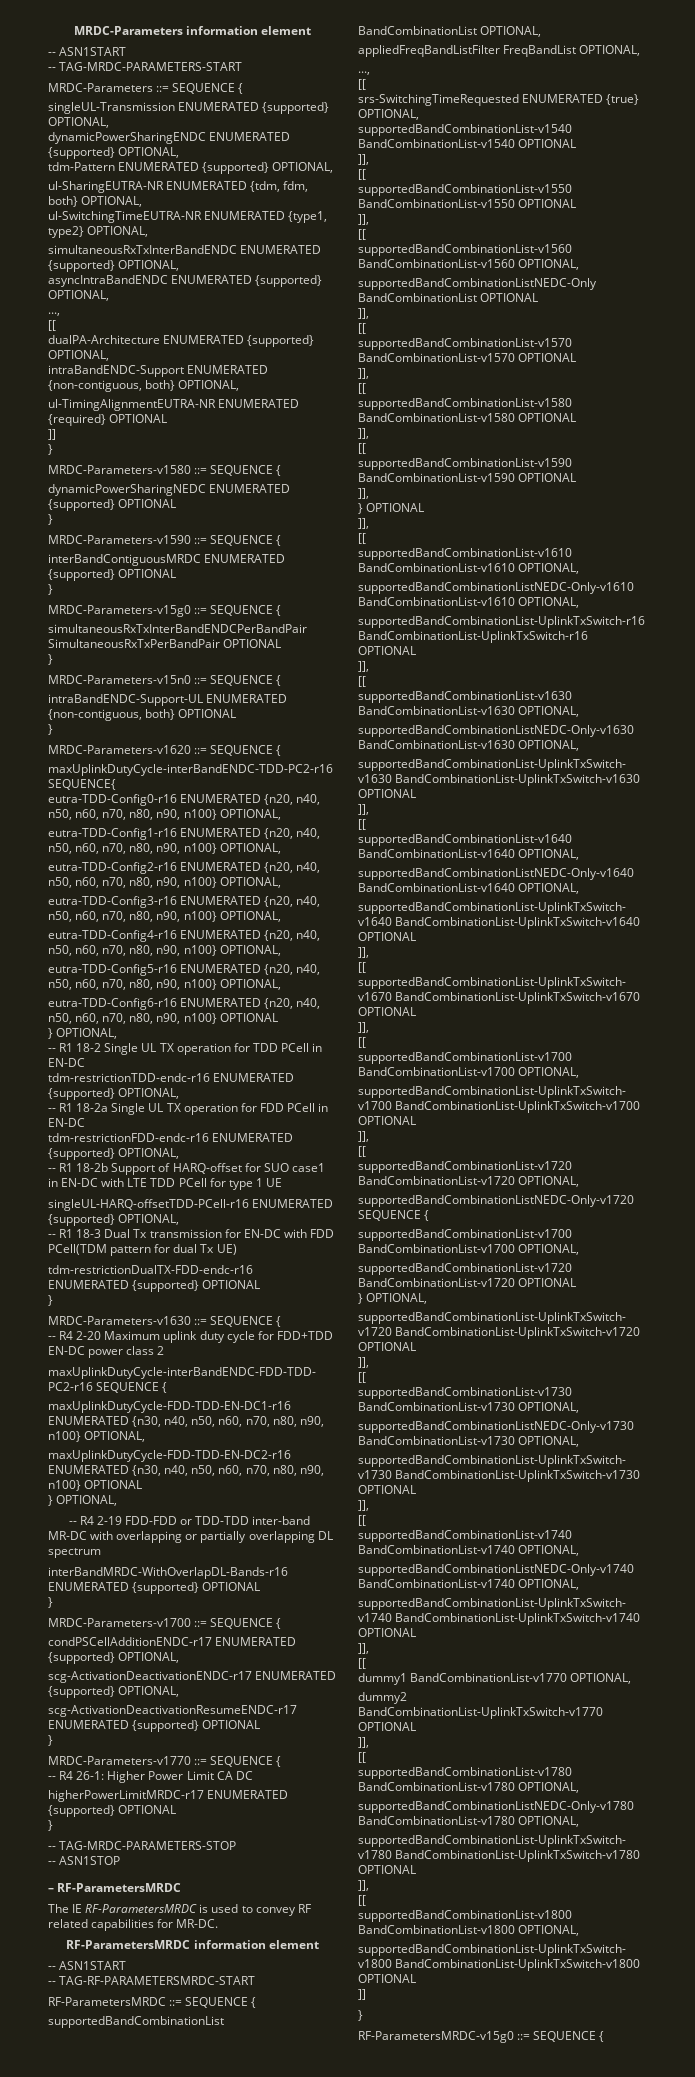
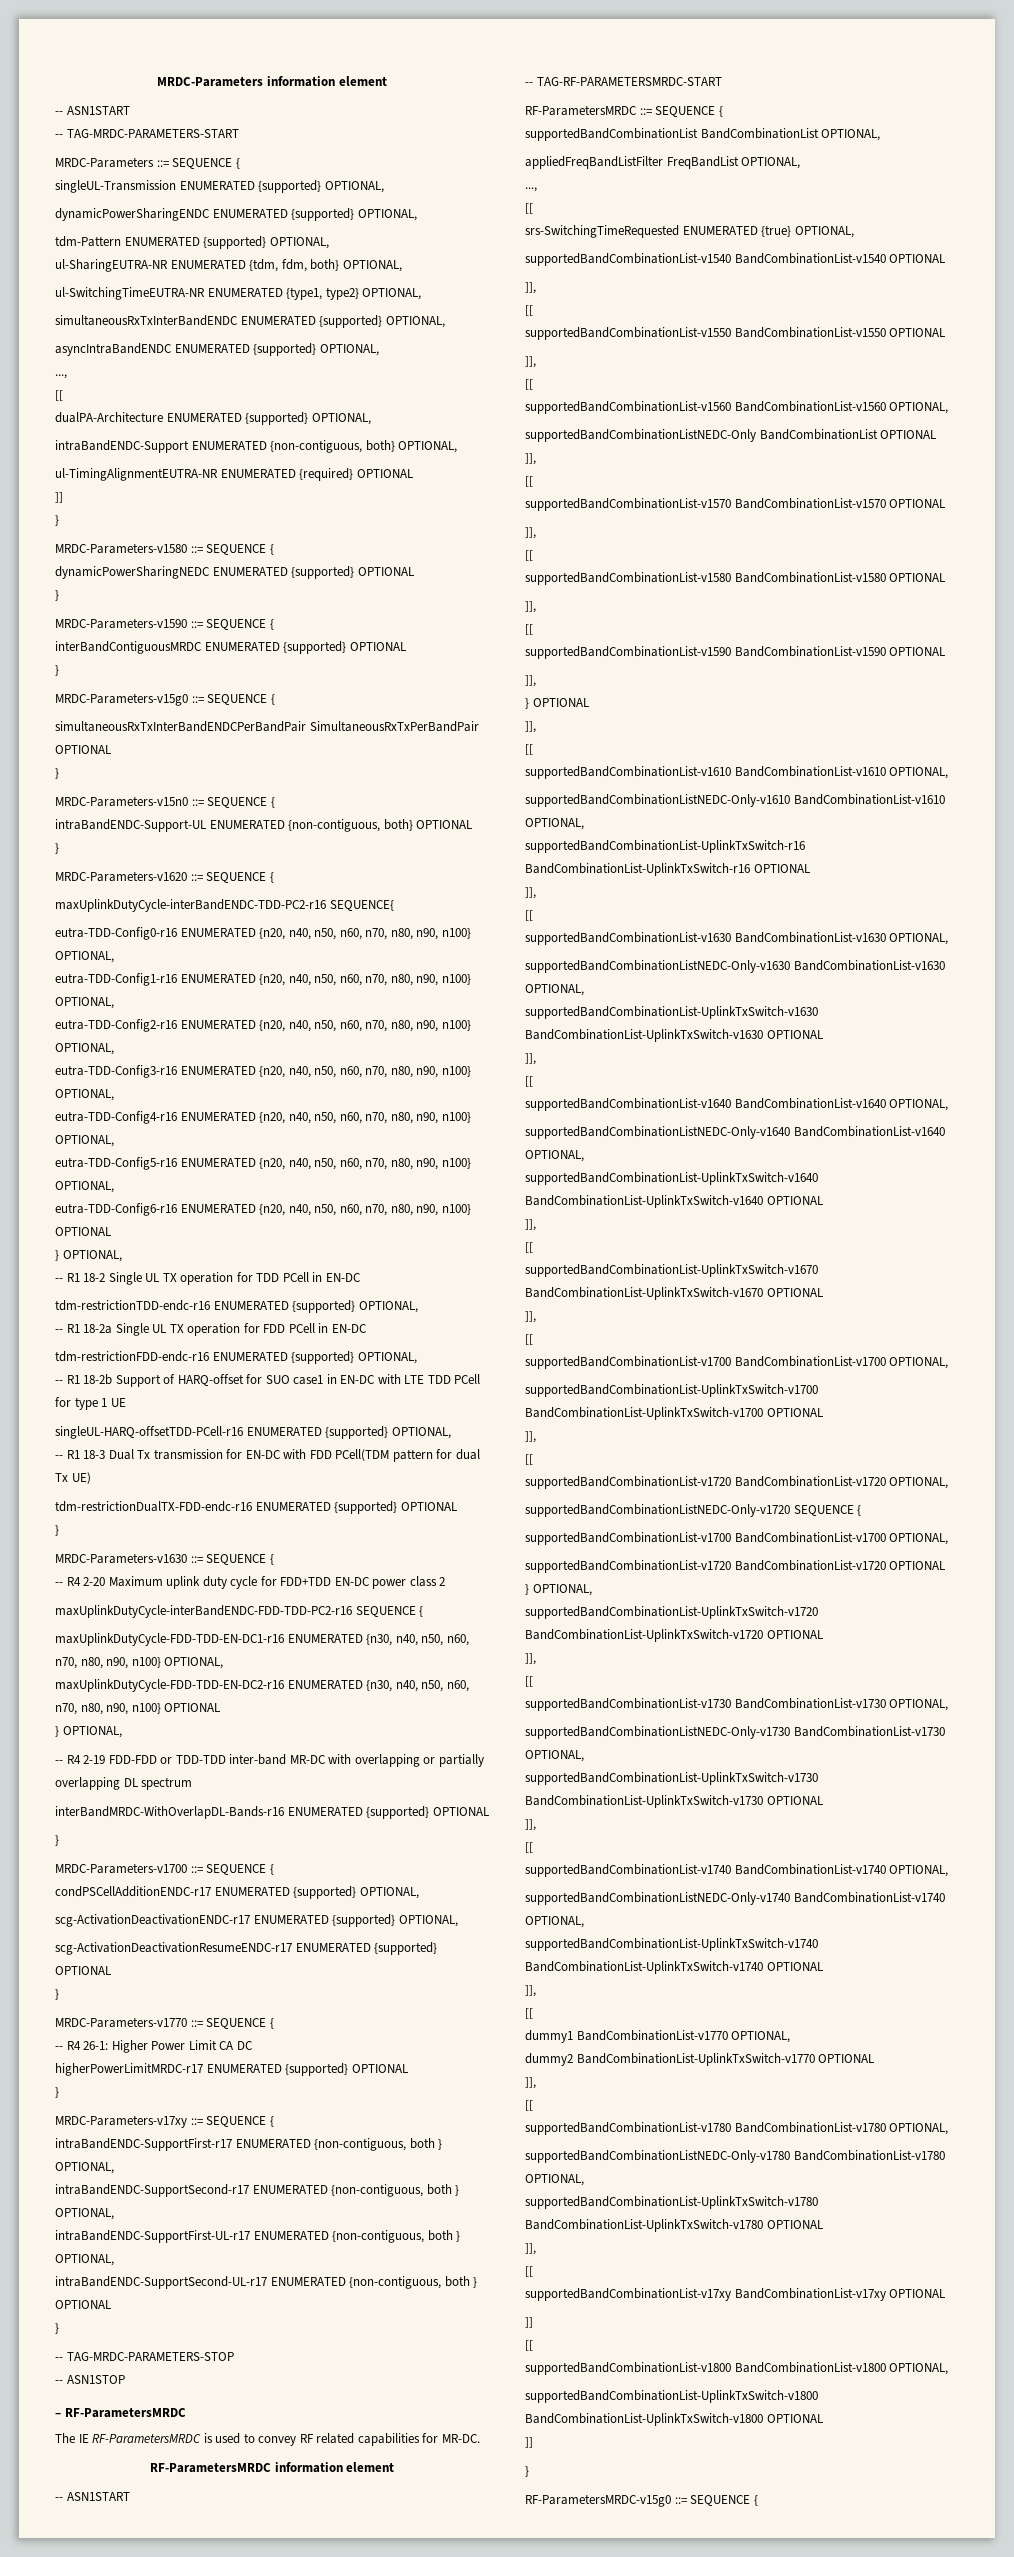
+ MRDC-Parameters-v17xy ::= SEQUENCE {
+ intraBandENDC-SupportFirst-r17 ENUMERATED {non-contiguous, both } OPTIONAL,
+ intraBandENDC-SupportSecond-r17 ENUMERATED {non-contiguous, both } OPTIONAL,
+ intraBandENDC-SupportFirst-UL-r17 ENUMERATED {non-contiguous, both } OPTIONAL,
+ intraBandENDC-SupportSecond-UL-r17 ENUMERATED {non-contiguous, both } OPTIONAL
+ }
+ supportedBandCombinationList-v17xy BandCombinationList-v17xy OPTIONAL
+ ]]
+ [[

